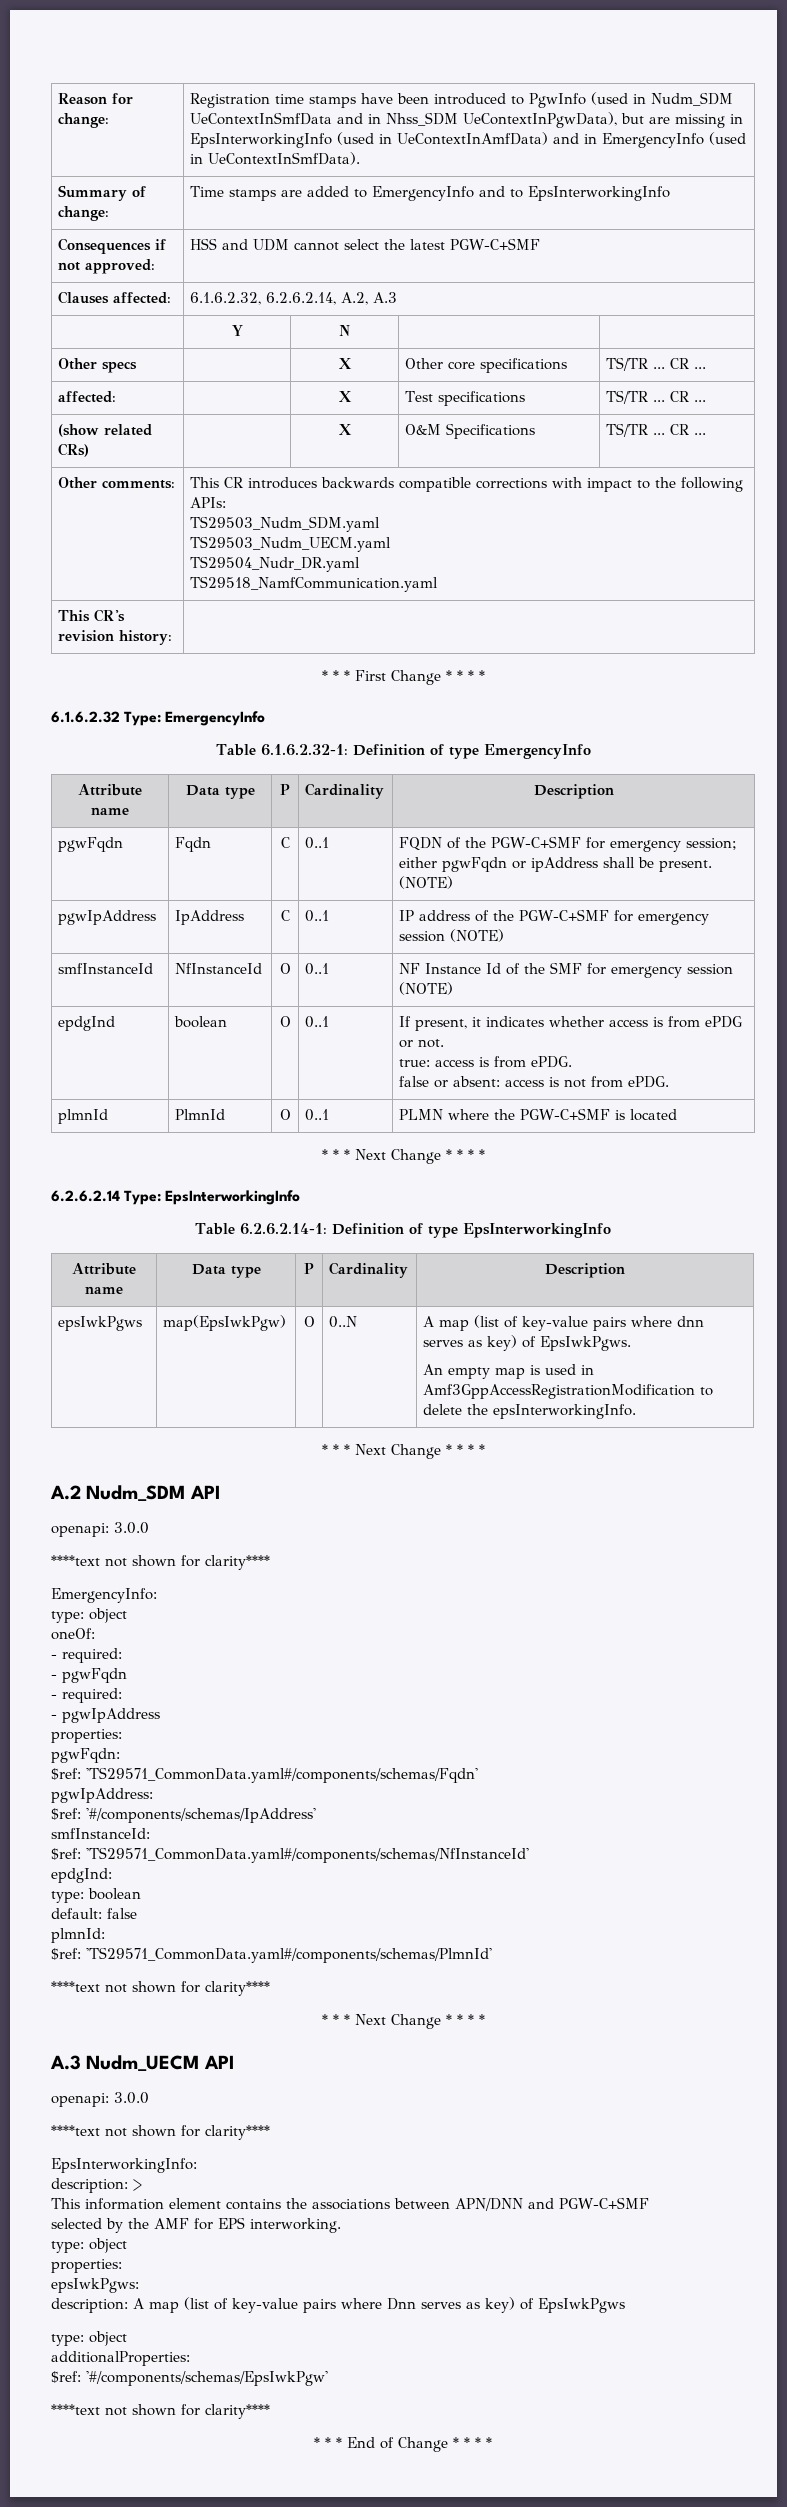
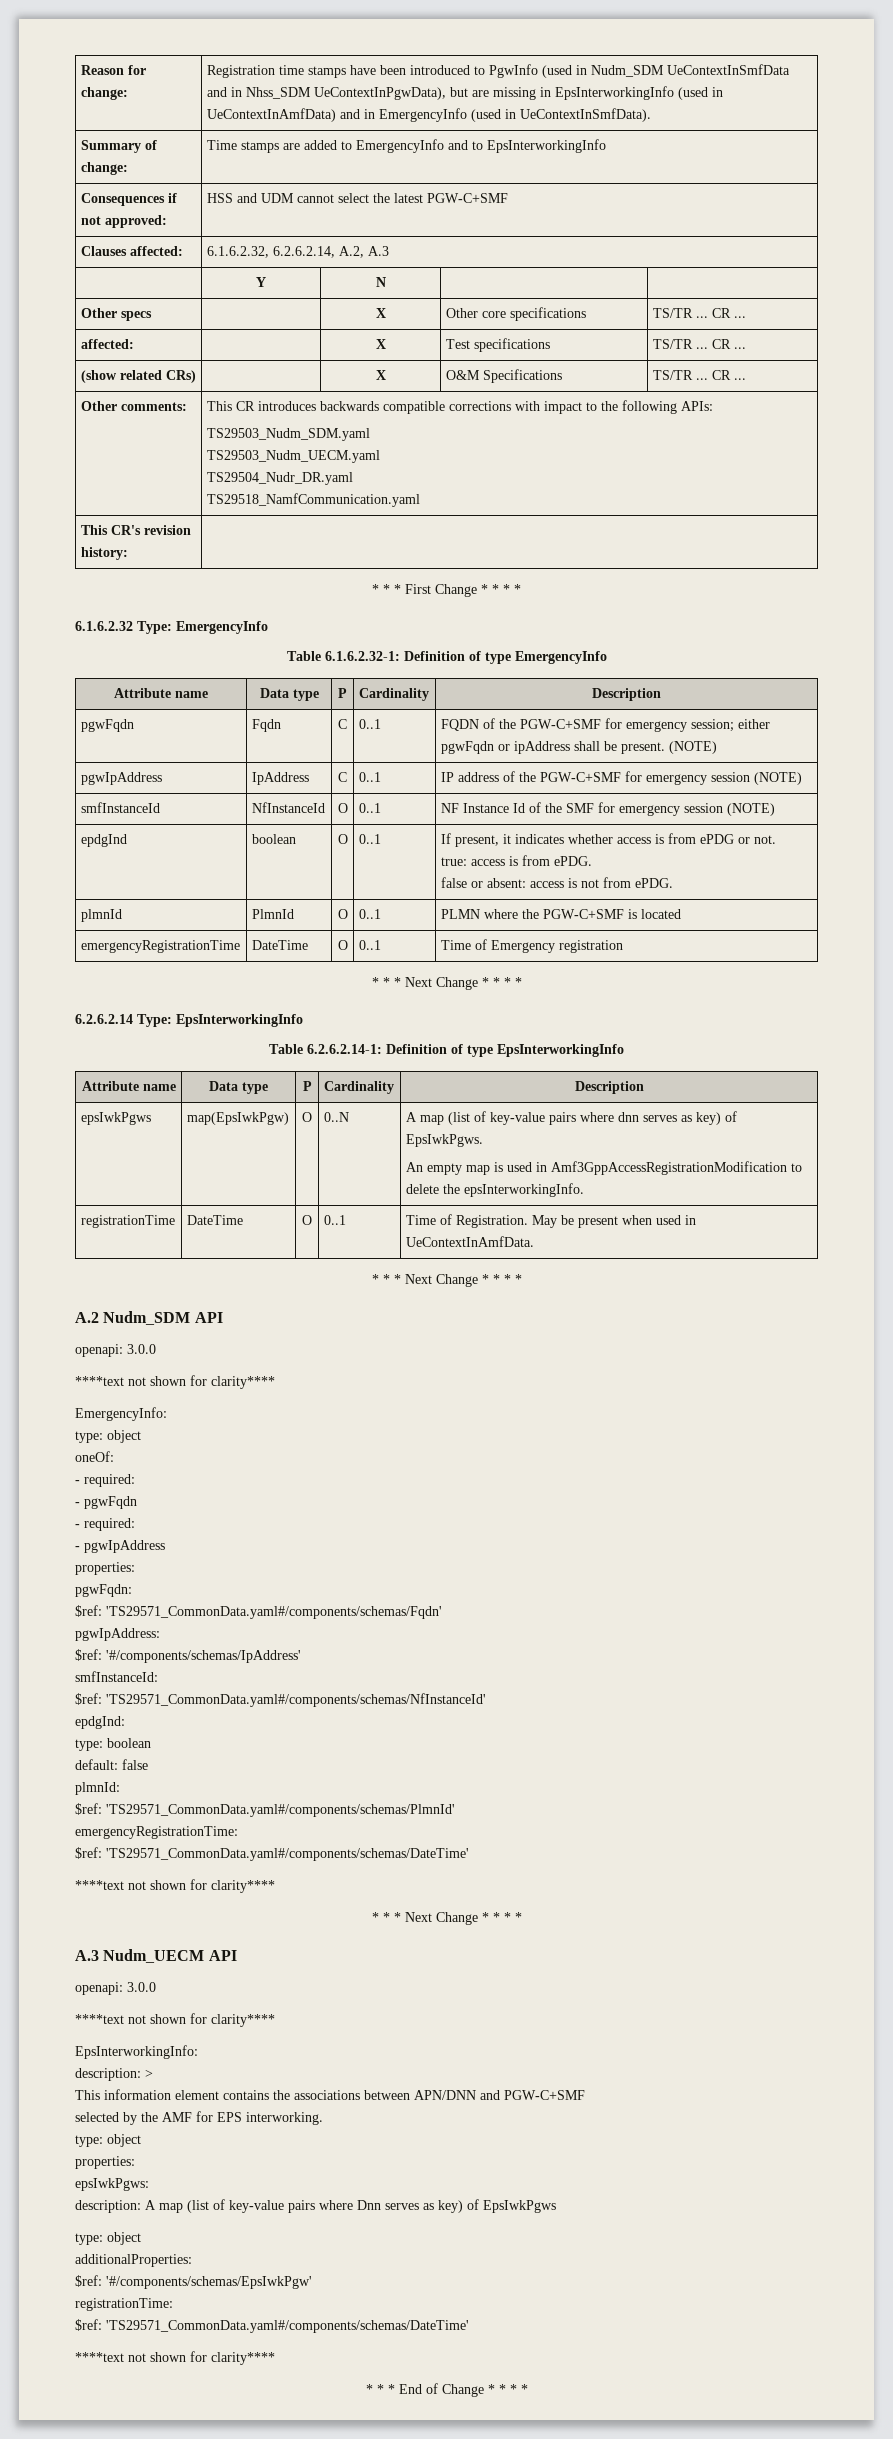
+ emergencyRegistrationTime | DateTime | O | 0..1 | Time of Emergency registration
+ registrationTime | DateTime | O | 0..1 | Time of Registration. May be present when used in UeContextInAmfData.
+ emergencyRegistrationTime:
+ $ref: 'TS29571_CommonData.yaml#/components/schemas/DateTime'
+ registrationTime:
+ $ref: 'TS29571_CommonData.yaml#/components/schemas/DateTime'

